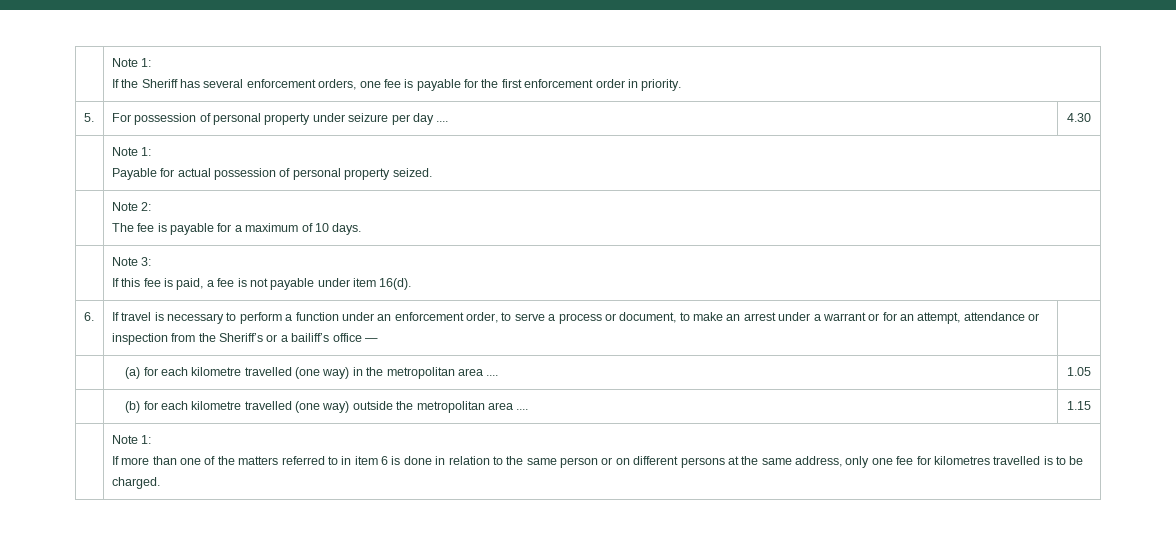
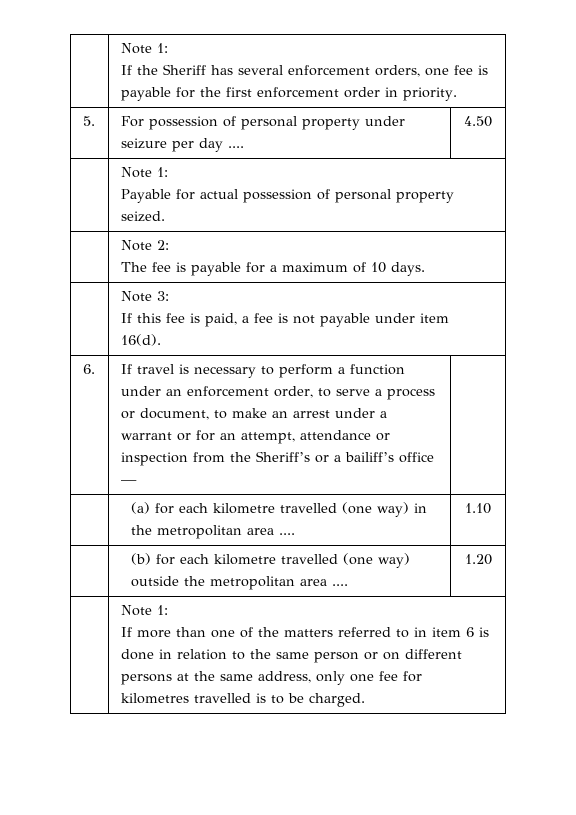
- 5. | For possession of personal property under seizure per day .... | 4.30
+ 5. | For possession of personal property under seizure per day .... | 4.50
- | (a) for each kilometre travelled (one way) in the metropolitan area .... | 1.05
+ | (a) for each kilometre travelled (one way) in the metropolitan area .... | 1.10
- | (b) for each kilometre travelled (one way) outside the metropolitan area .... | 1.15
+ | (b) for each kilometre travelled (one way) outside the metropolitan area .... | 1.20

